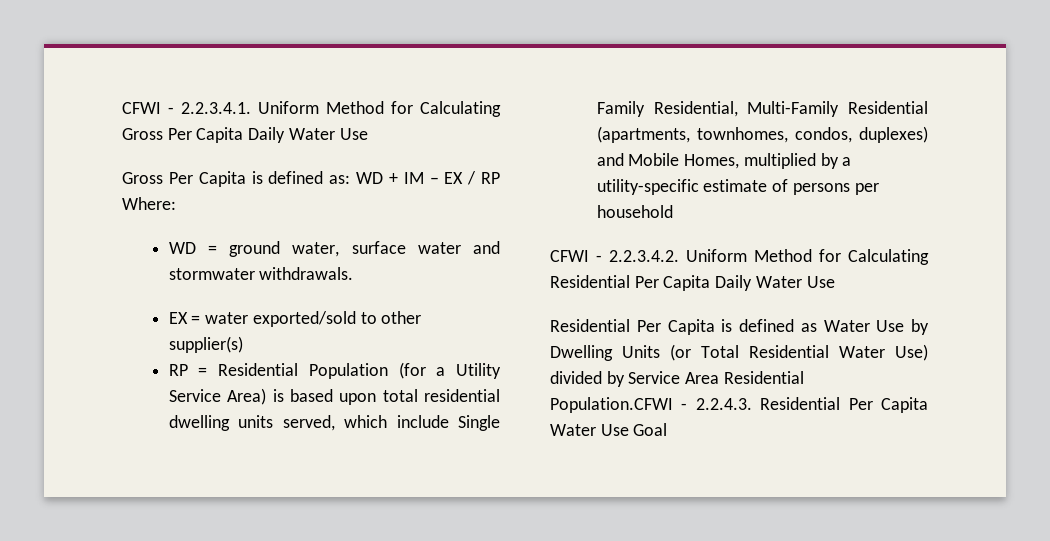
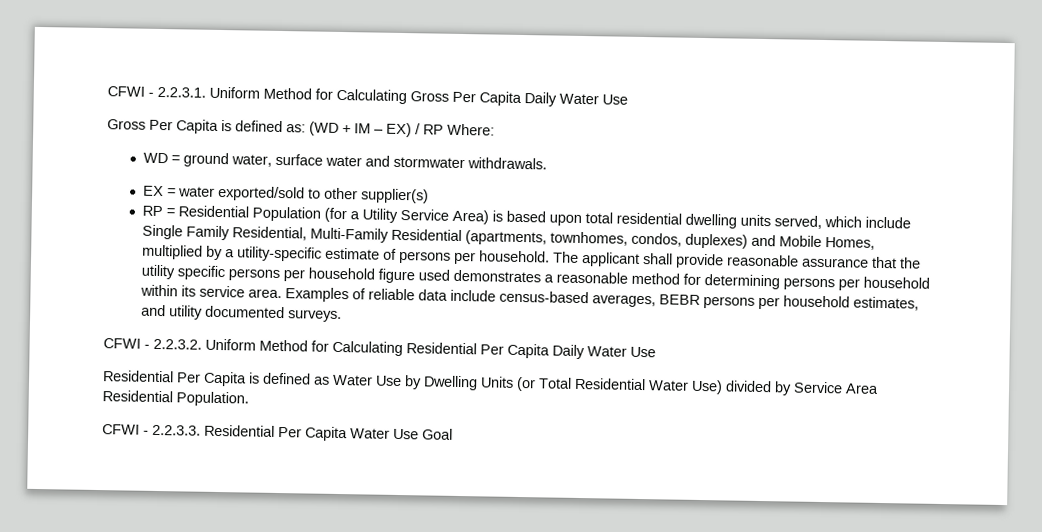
- CFWI - 2.2.3.4.1. Uniform Method for Calculating Gross Per Capita Daily Water Use
+ CFWI - 2.2.3.1. Uniform Method for Calculating Gross Per Capita Daily Water Use
- Gross Per Capita is defined as: WD + IM – EX / RP Where:
+ Gross Per Capita is defined as: (WD + IM – EX) / RP Where:
- RP = Residential Population (for a Utility Service Area) is based upon total residential dwelling units served, which include Single Family Residential, Multi-Family Residential (apartments, townhomes, condos, duplexes) and Mobile Homes, multiplied by a utility-specific estimate of persons per household
- CFWI - 2.2.3.4.2. Uniform Method for Calculating Residential Per Capita Daily Water Use
+ RP = Residential Population (for a Utility Service Area) is based upon total residential dwelling units served, which include Single Family Residential, Multi-Family Residential (apartments, townhomes, condos, duplexes) and Mobile Homes, multiplied by a utility-specific estimate of persons per household. The applicant shall provide reasonable assurance that the utility specific persons per household figure used demonstrates a reasonable method for determining persons per household within its service area. Examples of reliable data include census-based averages, BEBR persons per household estimates, and utility documented surveys.
+ CFWI - 2.2.3.2. Uniform Method for Calculating Residential Per Capita Daily Water Use
- Residential Per Capita is defined as Water Use by Dwelling Units (or Total Residential Water Use) divided by Service Area Residential Population.CFWI - 2.2.4.3. Residential Per Capita Water Use Goal
+ Residential Per Capita is defined as Water Use by Dwelling Units (or Total Residential Water Use) divided by Service Area Residential Population.
+ CFWI - 2.2.3.3. Residential Per Capita Water Use Goal

